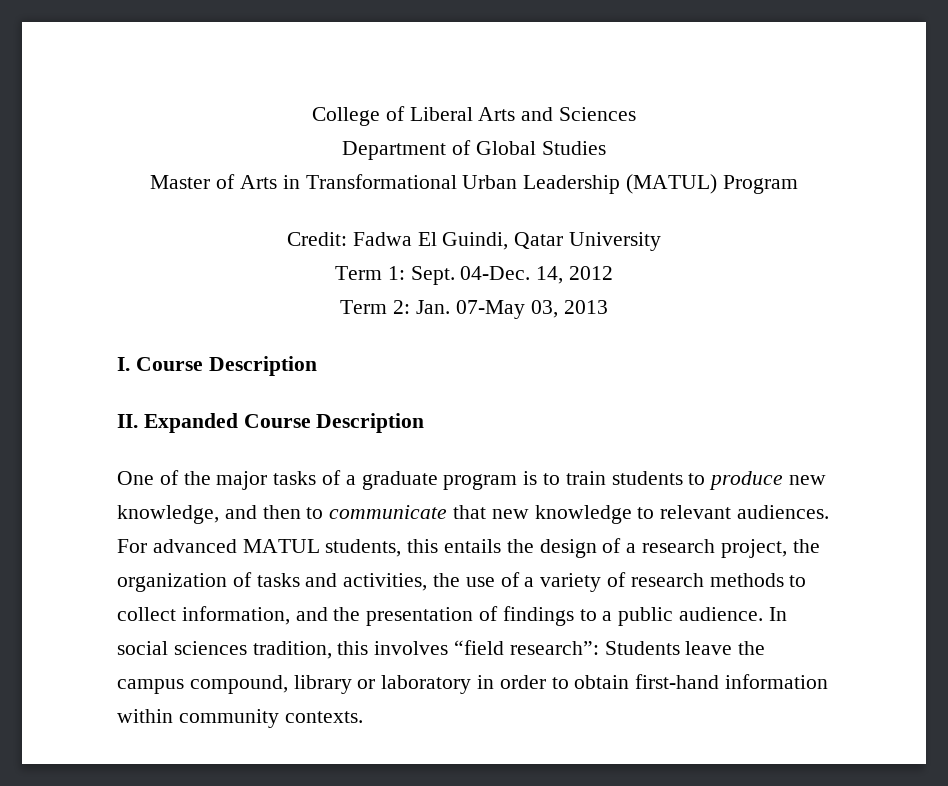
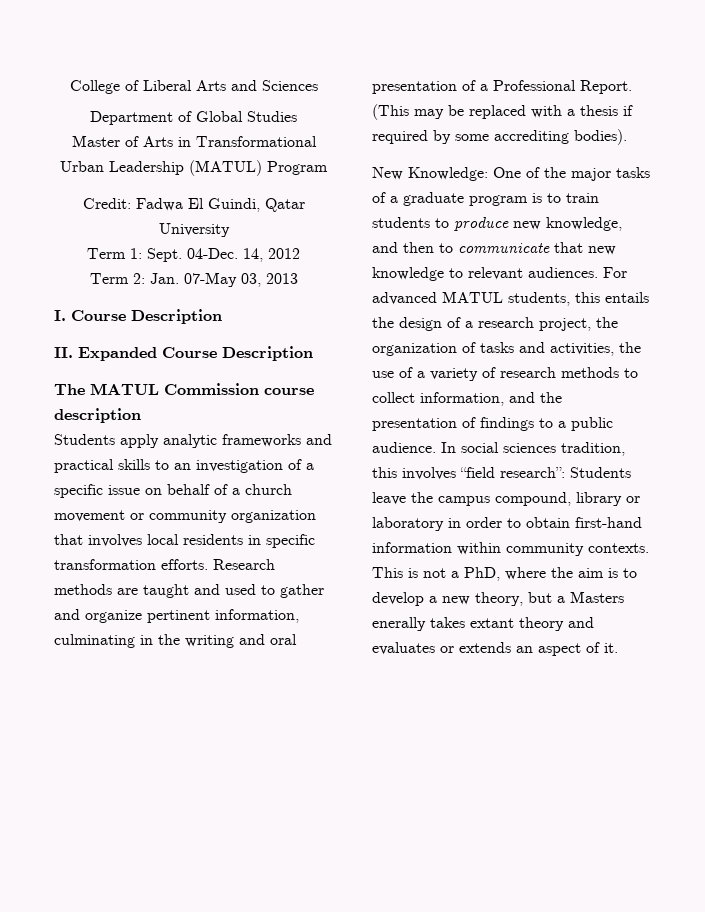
- One of the major tasks of a graduate program is to train students to produce new knowledge, and then to communicate that new knowledge to relevant audiences.
+ The MATUL Commission course description
+ Students apply analytic frameworks and practical skills to an investigation of a specific issue on behalf of a church movement or community organization that involves local residents in specific transformation efforts. Research methods are taught and used to gather and organize pertinent information, culminating in the writing and oral presentation of a Professional Report. (This may be replaced with a thesis if required by some accrediting bodies).
+ New Knowledge: One of the major tasks of a graduate program is to train students to produce new knowledge, and then to communicate that new knowledge to relevant audiences.
+ This is not a PhD, where the aim is to develop a new theory, but a Masters enerally takes extant theory and evaluates or extends an aspect of it.

